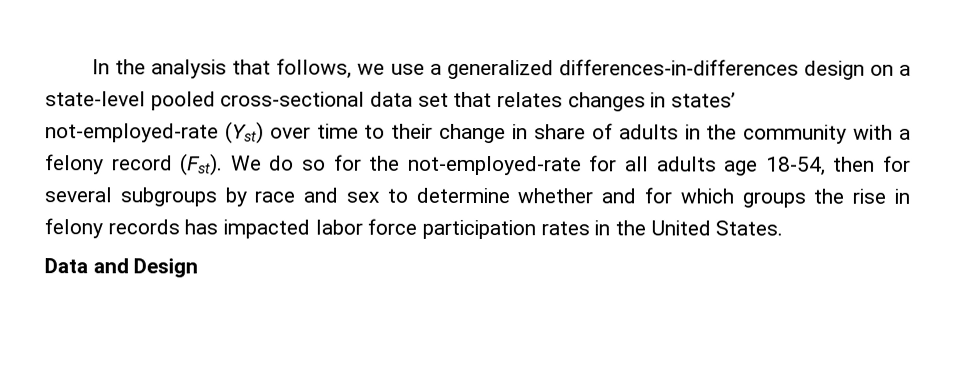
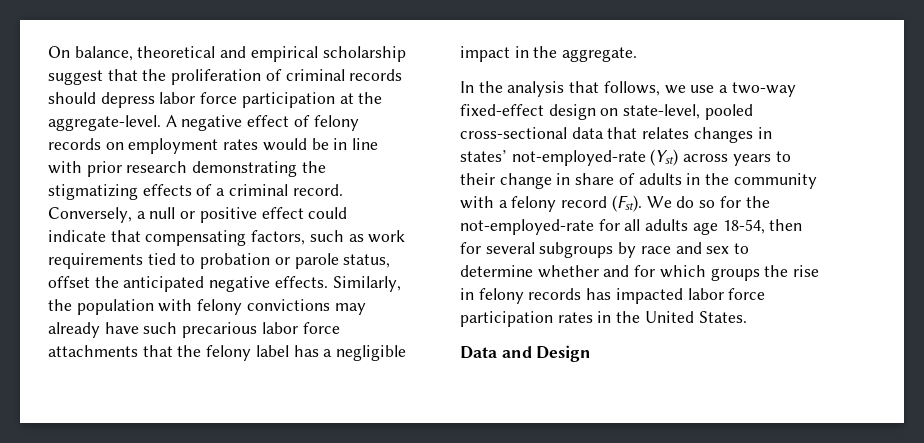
+ On balance, theoretical and empirical scholarship suggest that the proliferation of criminal records should depress labor force participation at the aggregate-level. A negative effect of felony records on employment rates would be in line with prior research demonstrating the stigmatizing effects of a criminal record. Conversely, a null or positive effect could indicate that compensating factors, such as work requirements tied to probation or parole status, offset the anticipated negative effects. Similarly, the population with felony convictions may already have such precarious labor force attachments that the felony label has a negligible impact in the aggregate.
- In the analysis that follows, we use a generalized differences-in-differences design on a state-level pooled cross-sectional data set that relates changes in states’ not-employed-rate (Yst) over time to their change in share of adults in the community with a felony record (Fst).
+ In the analysis that follows, we use a two-way fixed-effect design on state-level, pooled cross-sectional data that relates changes in states’ not-employed-rate (Yst) across years to their change in share of adults in the community with a felony record (Fst).

